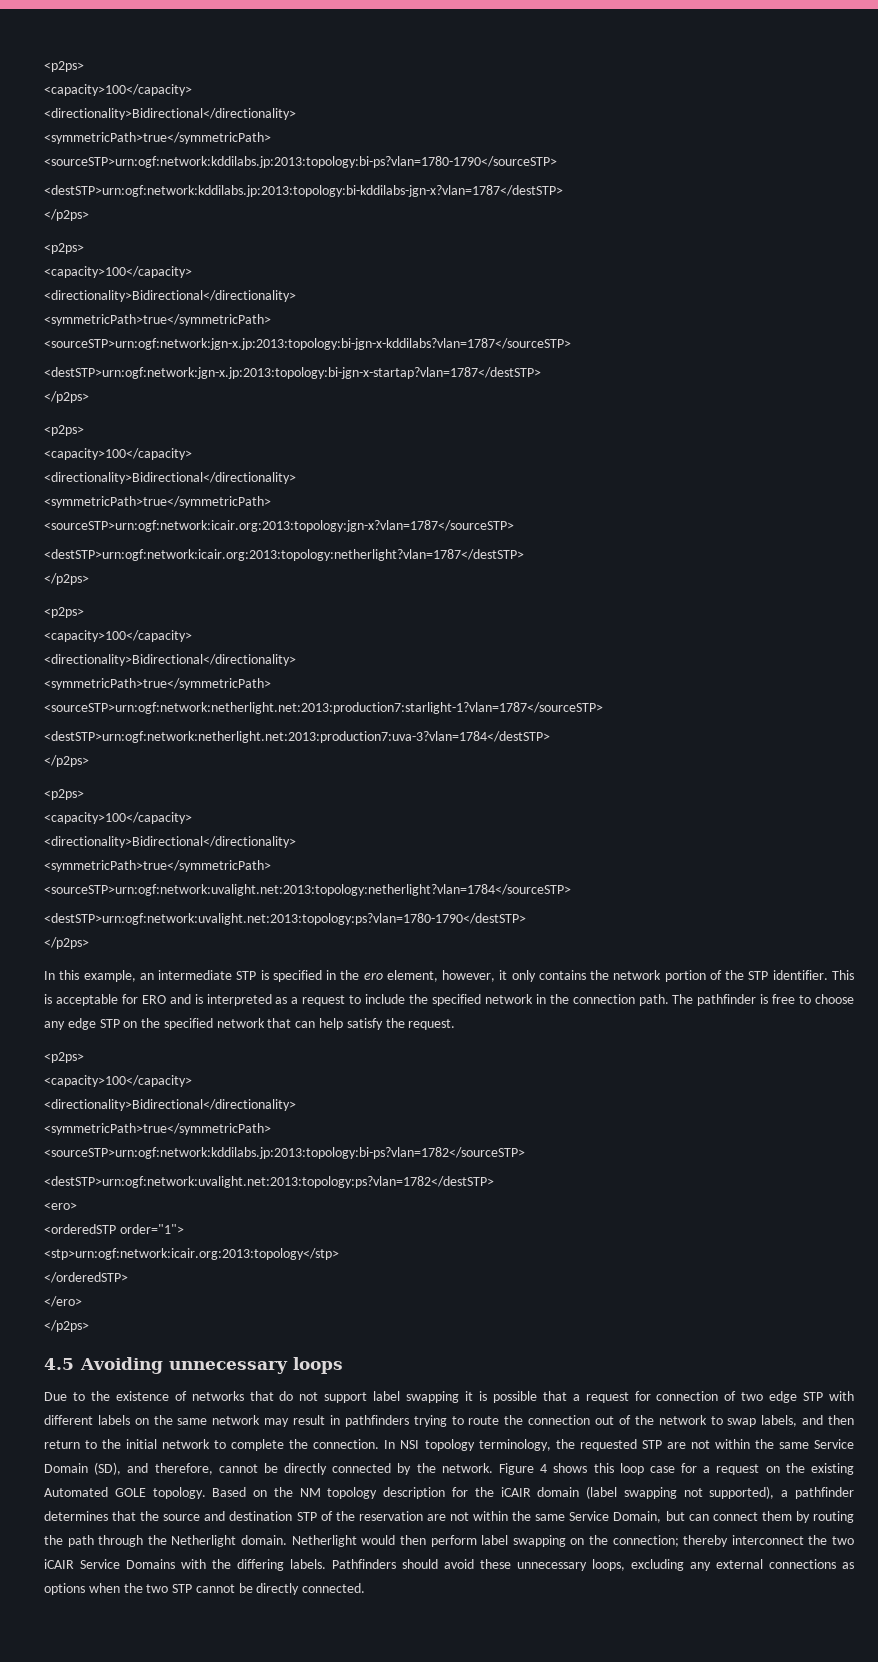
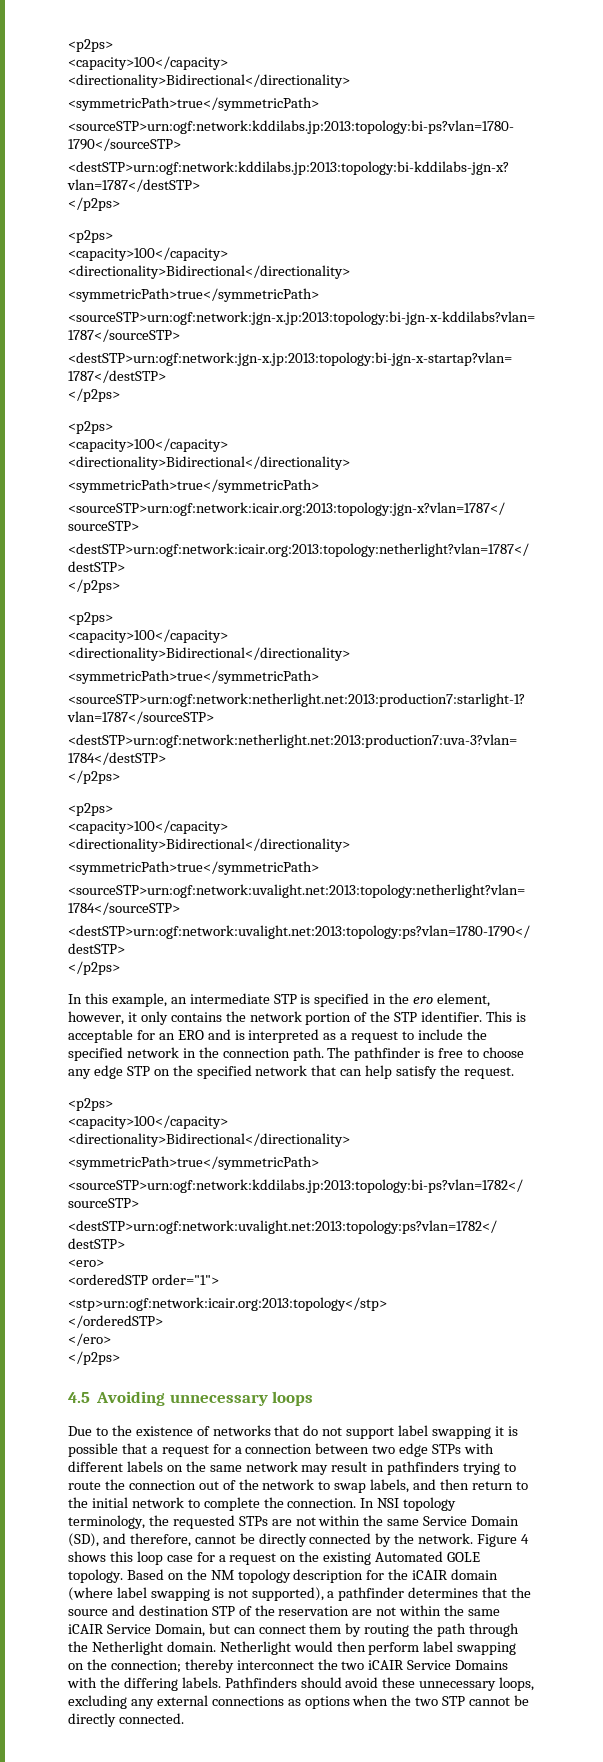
- This is acceptable for ERO and is interpreted as a request to include the specified network in the connection path.
+ This is acceptable for an ERO and is interpreted as a request to include the specified network in the connection path.
- Due to the existence of networks that do not support label swapping it is possible that a request for connection of two edge STP with different labels on the same network may result in pathfinders trying to route the connection out of the network to swap labels, and then return to the initial network to complete the connection.
+ Due to the existence of networks that do not support label swapping it is possible that a request for a connection between two edge STPs with different labels on the same network may result in pathfinders trying to route the connection out of the network to swap labels, and then return to the initial network to complete the connection.
- In NSI topology terminology, the requested STP are not within the same Service Domain (SD), and therefore, cannot be directly connected by the network.
+ In NSI topology terminology, the requested STPs are not within the same Service Domain (SD), and therefore, cannot be directly connected by the network.
- Based on the NM topology description for the iCAIR domain (label swapping not supported), a pathfinder determines that the source and destination STP of the reservation are not within the same Service Domain, but can connect them by routing the path through the Netherlight domain.
+ Based on the NM topology description for the iCAIR domain (where label swapping is not supported), a pathfinder determines that the source and destination STP of the reservation are not within the same iCAIR Service Domain, but can connect them by routing the path through the Netherlight domain.

